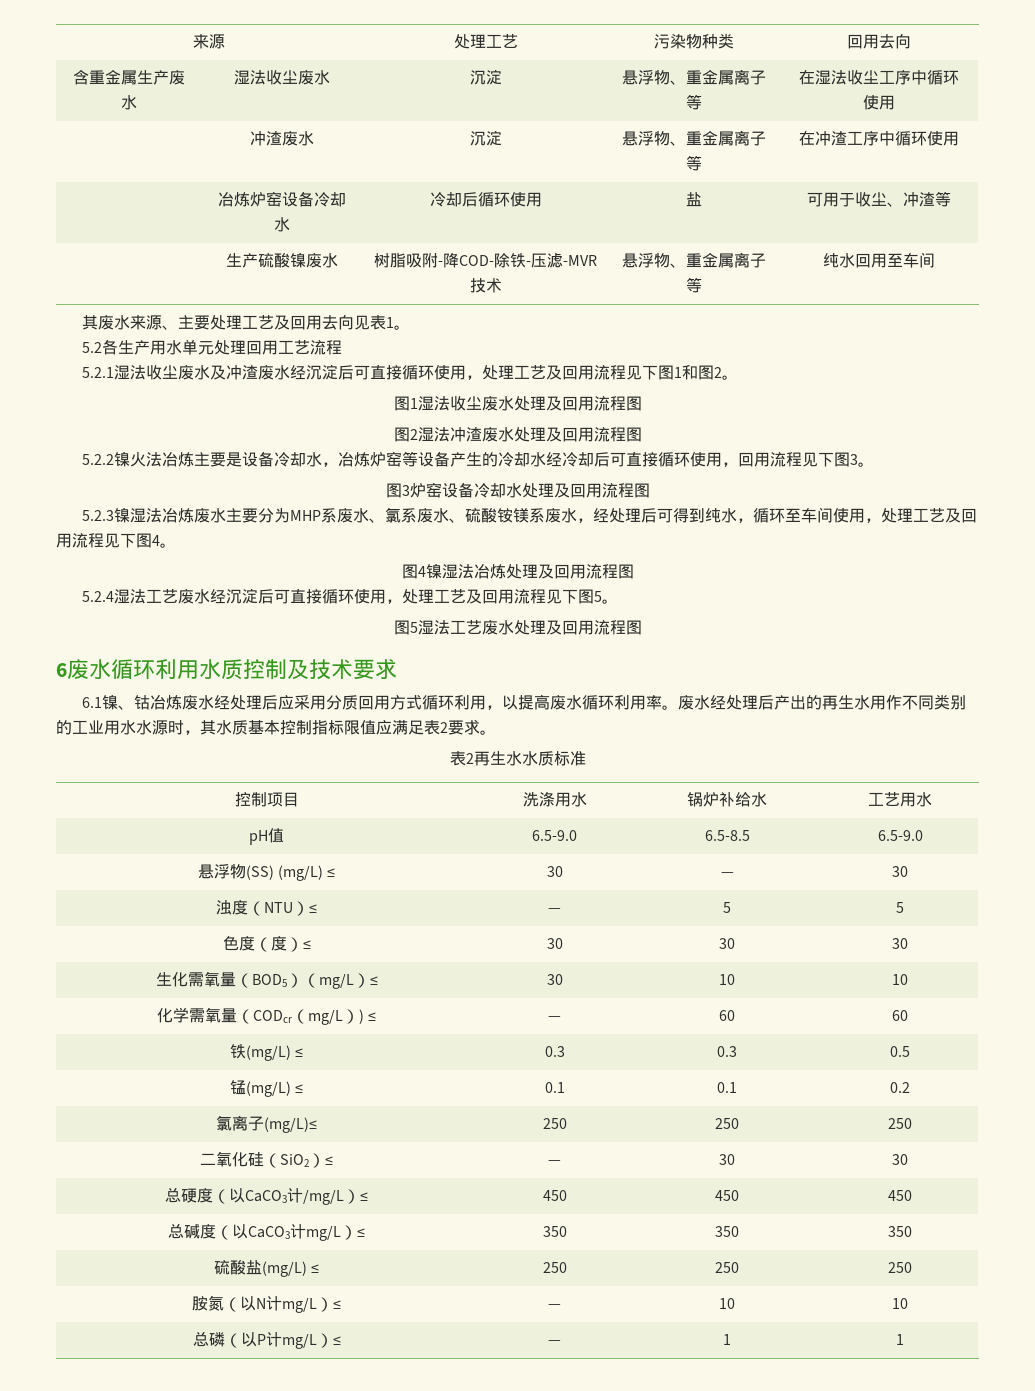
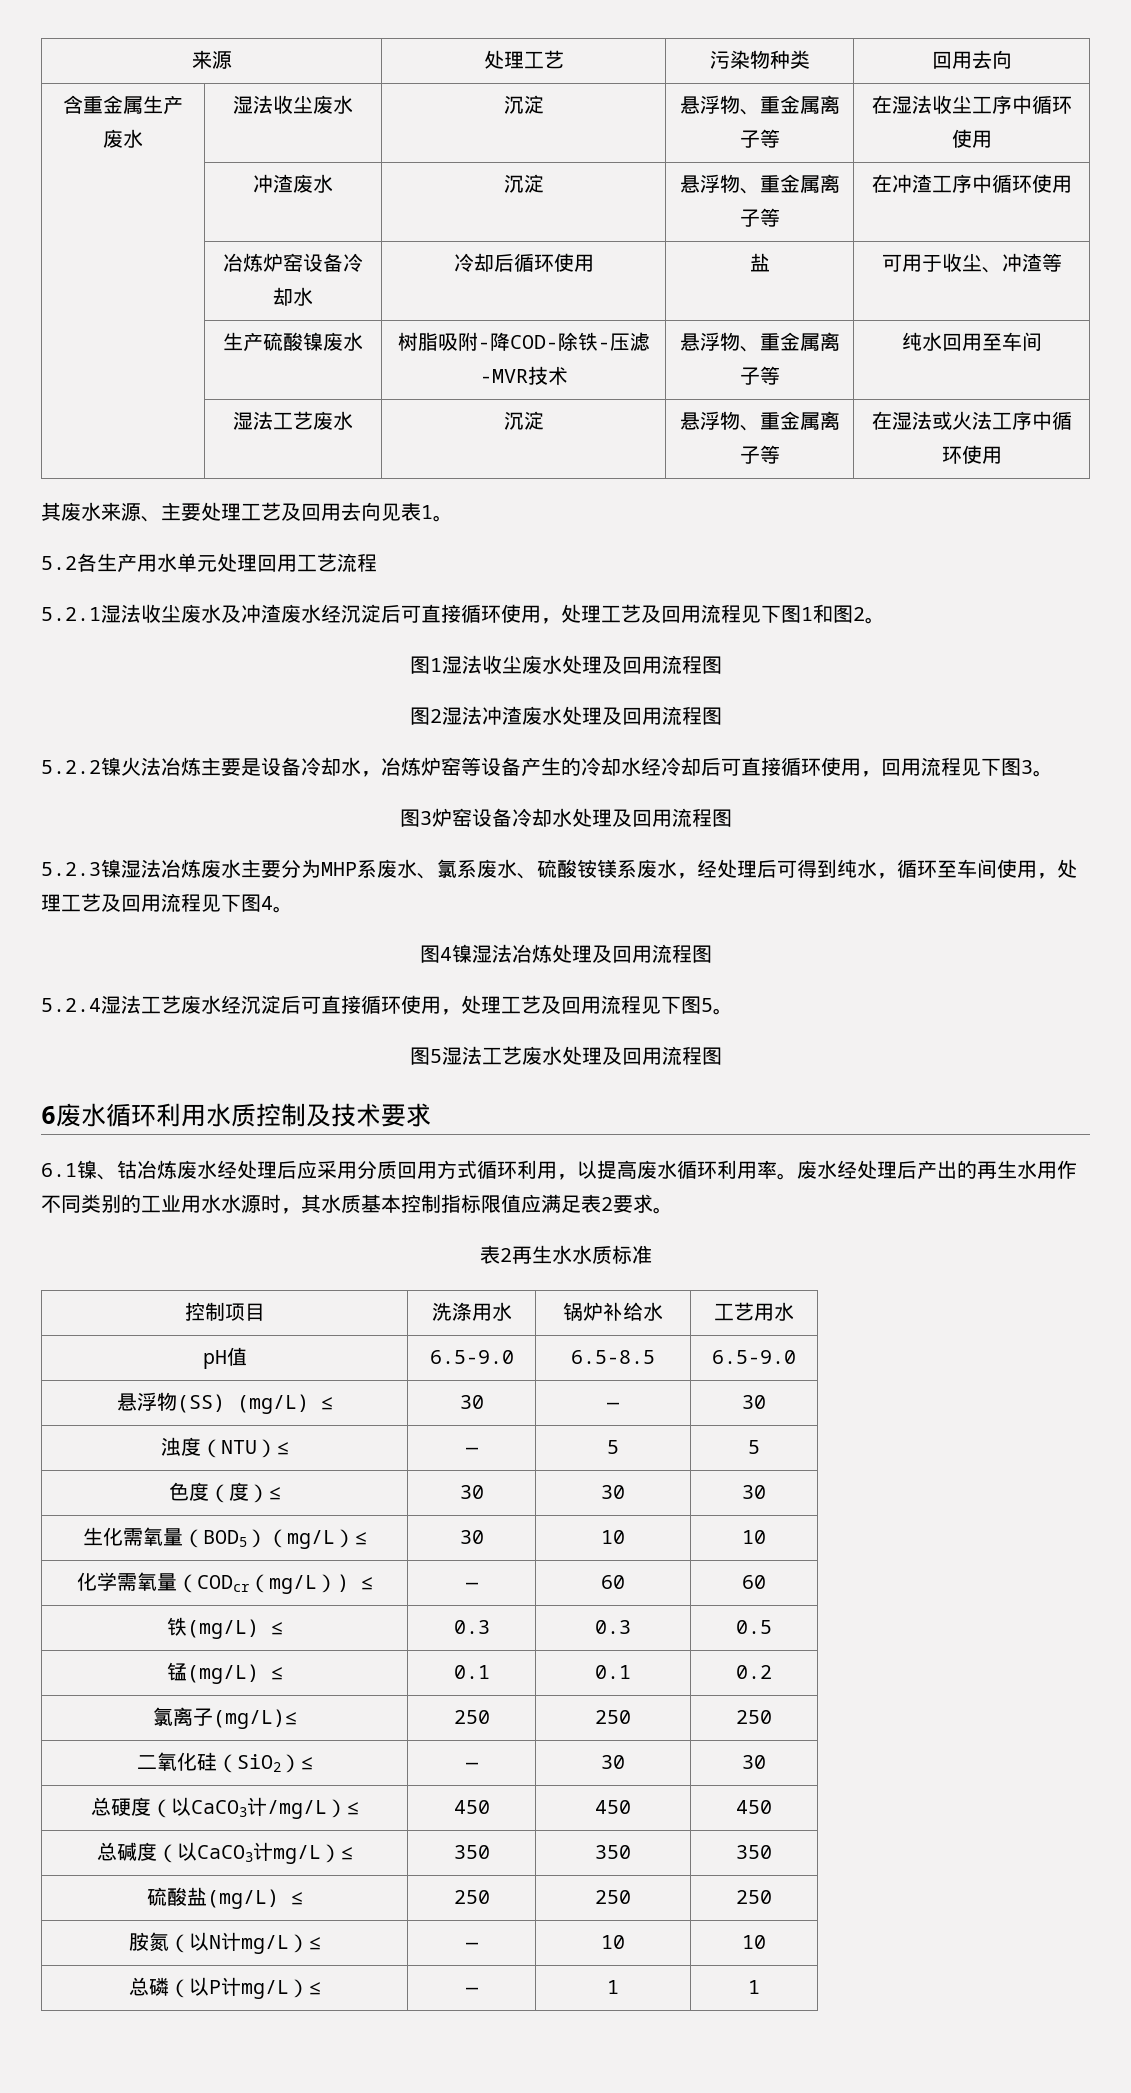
+ | 湿法工艺废水 | 沉淀 | 悬浮物、重金属离子等 | 在湿法或火法工序中循环使用

